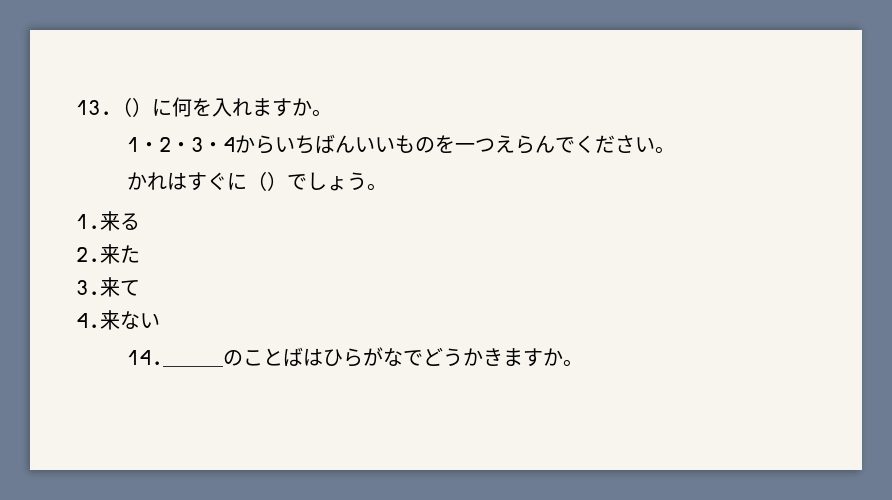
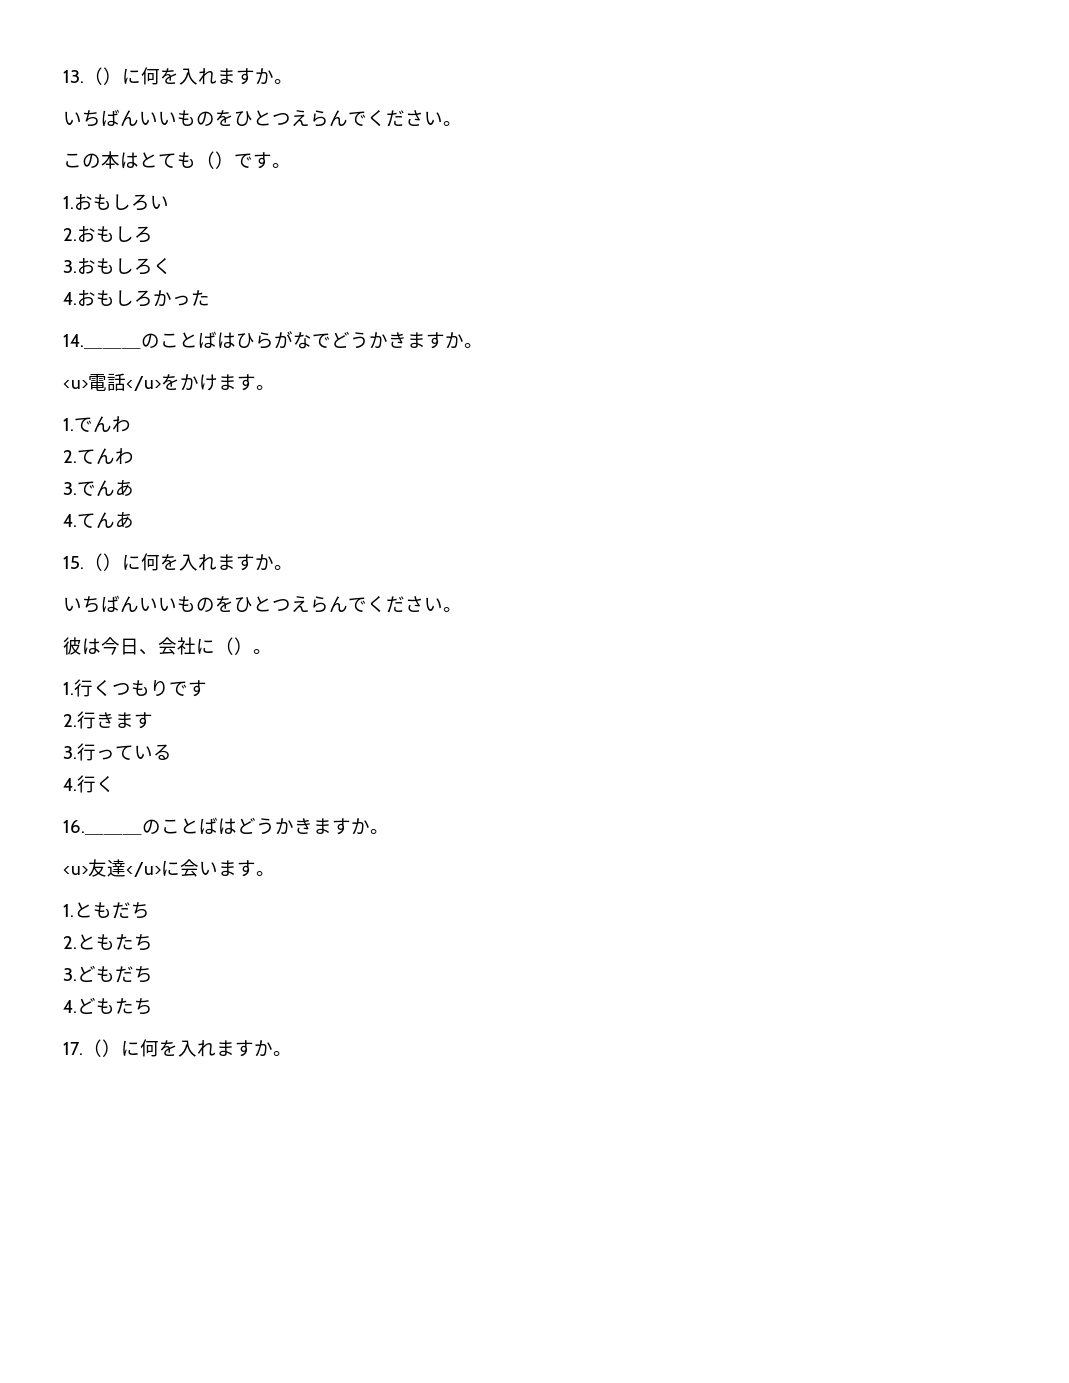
  13.（）に何を入れますか。
- 1・2・3・4からいちばんいいものを一つえらんでください。
- かれはすぐに（）でしょう。
- 1.来る
- 2.来た
- 3.来て
- 4.来ない
+ いちばんいいものをひとつえらんでください。
+ この本はとても（）です。
+ 1.おもしろい
+ 2.おもしろ
+ 3.おもしろく
+ 4.おもしろかった
+ <u>電話</u>をかけます。
+ 1.でんわ
+ 2.てんわ
+ 3.でんあ
+ 4.てんあ
+ 15.（）に何を入れますか。
+ いちばんいいものをひとつえらんでください。
+ 彼は今日、会社に（）。
+ 1.行くつもりです
+ 2.行きます
+ 3.行っている
+ 4.行く
+ 16.＿＿＿のことばはどうかきますか。
+ <u>友達</u>に会います。
+ 1.ともだち
+ 2.ともたち
+ 3.どもだち
+ 4.どもたち
+ 17.（）に何を入れますか。

